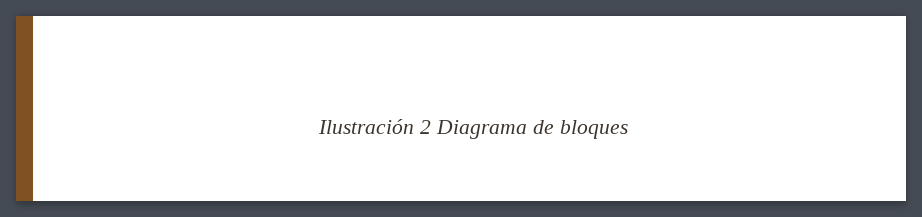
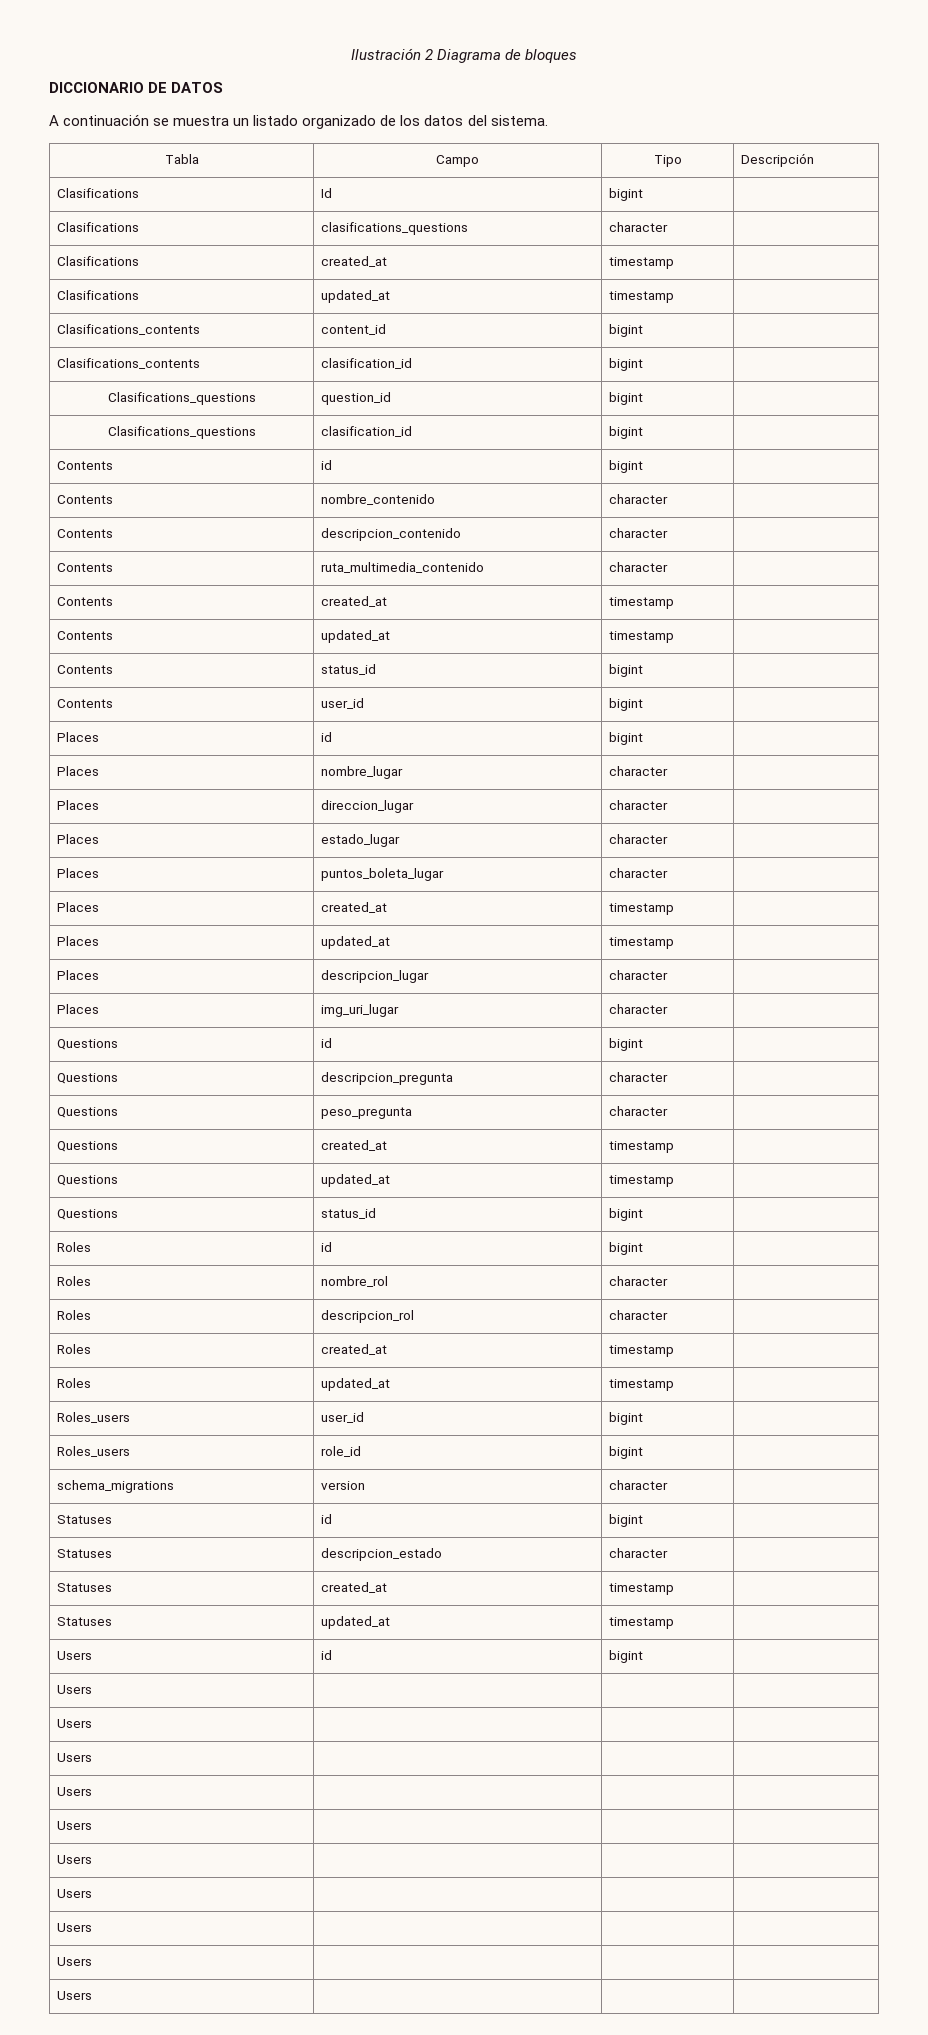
+ DICCIONARIO DE DATOS
+ A continuación se muestra un listado organizado de los datos del sistema.
+ Tabla | Campo | Tipo | Descripción
+ Clasifications | Id | bigint |
+ Clasifications | clasifications_questions | character |
+ Clasifications | created_at | timestamp |
+ Clasifications | updated_at | timestamp |
+ Clasifications_contents | content_id | bigint |
+ Clasifications_contents | clasification_id | bigint |
+ Clasifications_questions | question_id | bigint |
+ Clasifications_questions | clasification_id | bigint |
+ Contents | id | bigint |
+ Contents | nombre_contenido | character |
+ Contents | descripcion_contenido | character |
+ Contents | ruta_multimedia_contenido | character |
+ Contents | created_at | timestamp |
+ Contents | updated_at | timestamp |
+ Contents | status_id | bigint |
+ Contents | user_id | bigint |
+ Places | id | bigint |
+ Places | nombre_lugar | character |
+ Places | direccion_lugar | character |
+ Places | estado_lugar | character |
+ Places | puntos_boleta_lugar | character |
+ Places | created_at | timestamp |
+ Places | updated_at | timestamp |
+ Places | descripcion_lugar | character |
+ Places | img_uri_lugar | character |
+ Questions | id | bigint |
+ Questions | descripcion_pregunta | character |
+ Questions | peso_pregunta | character |
+ Questions | created_at | timestamp |
+ Questions | updated_at | timestamp |
+ Questions | status_id | bigint |
+ Roles | id | bigint |
+ Roles | nombre_rol | character |
+ Roles | descripcion_rol | character |
+ Roles | created_at | timestamp |
+ Roles | updated_at | timestamp |
+ Roles_users | user_id | bigint |
+ Roles_users | role_id | bigint |
+ schema_migrations | version | character |
+ Statuses | id | bigint |
+ Statuses | descripcion_estado | character |
+ Statuses | created_at | timestamp |
+ Statuses | updated_at | timestamp |
+ Users | id | bigint |
+ Users | | |
+ Users | | |
+ Users | | |
+ Users | | |
+ Users | | |
+ Users | | |
+ Users | | |
+ Users | | |
+ Users | | |
+ Users | | |

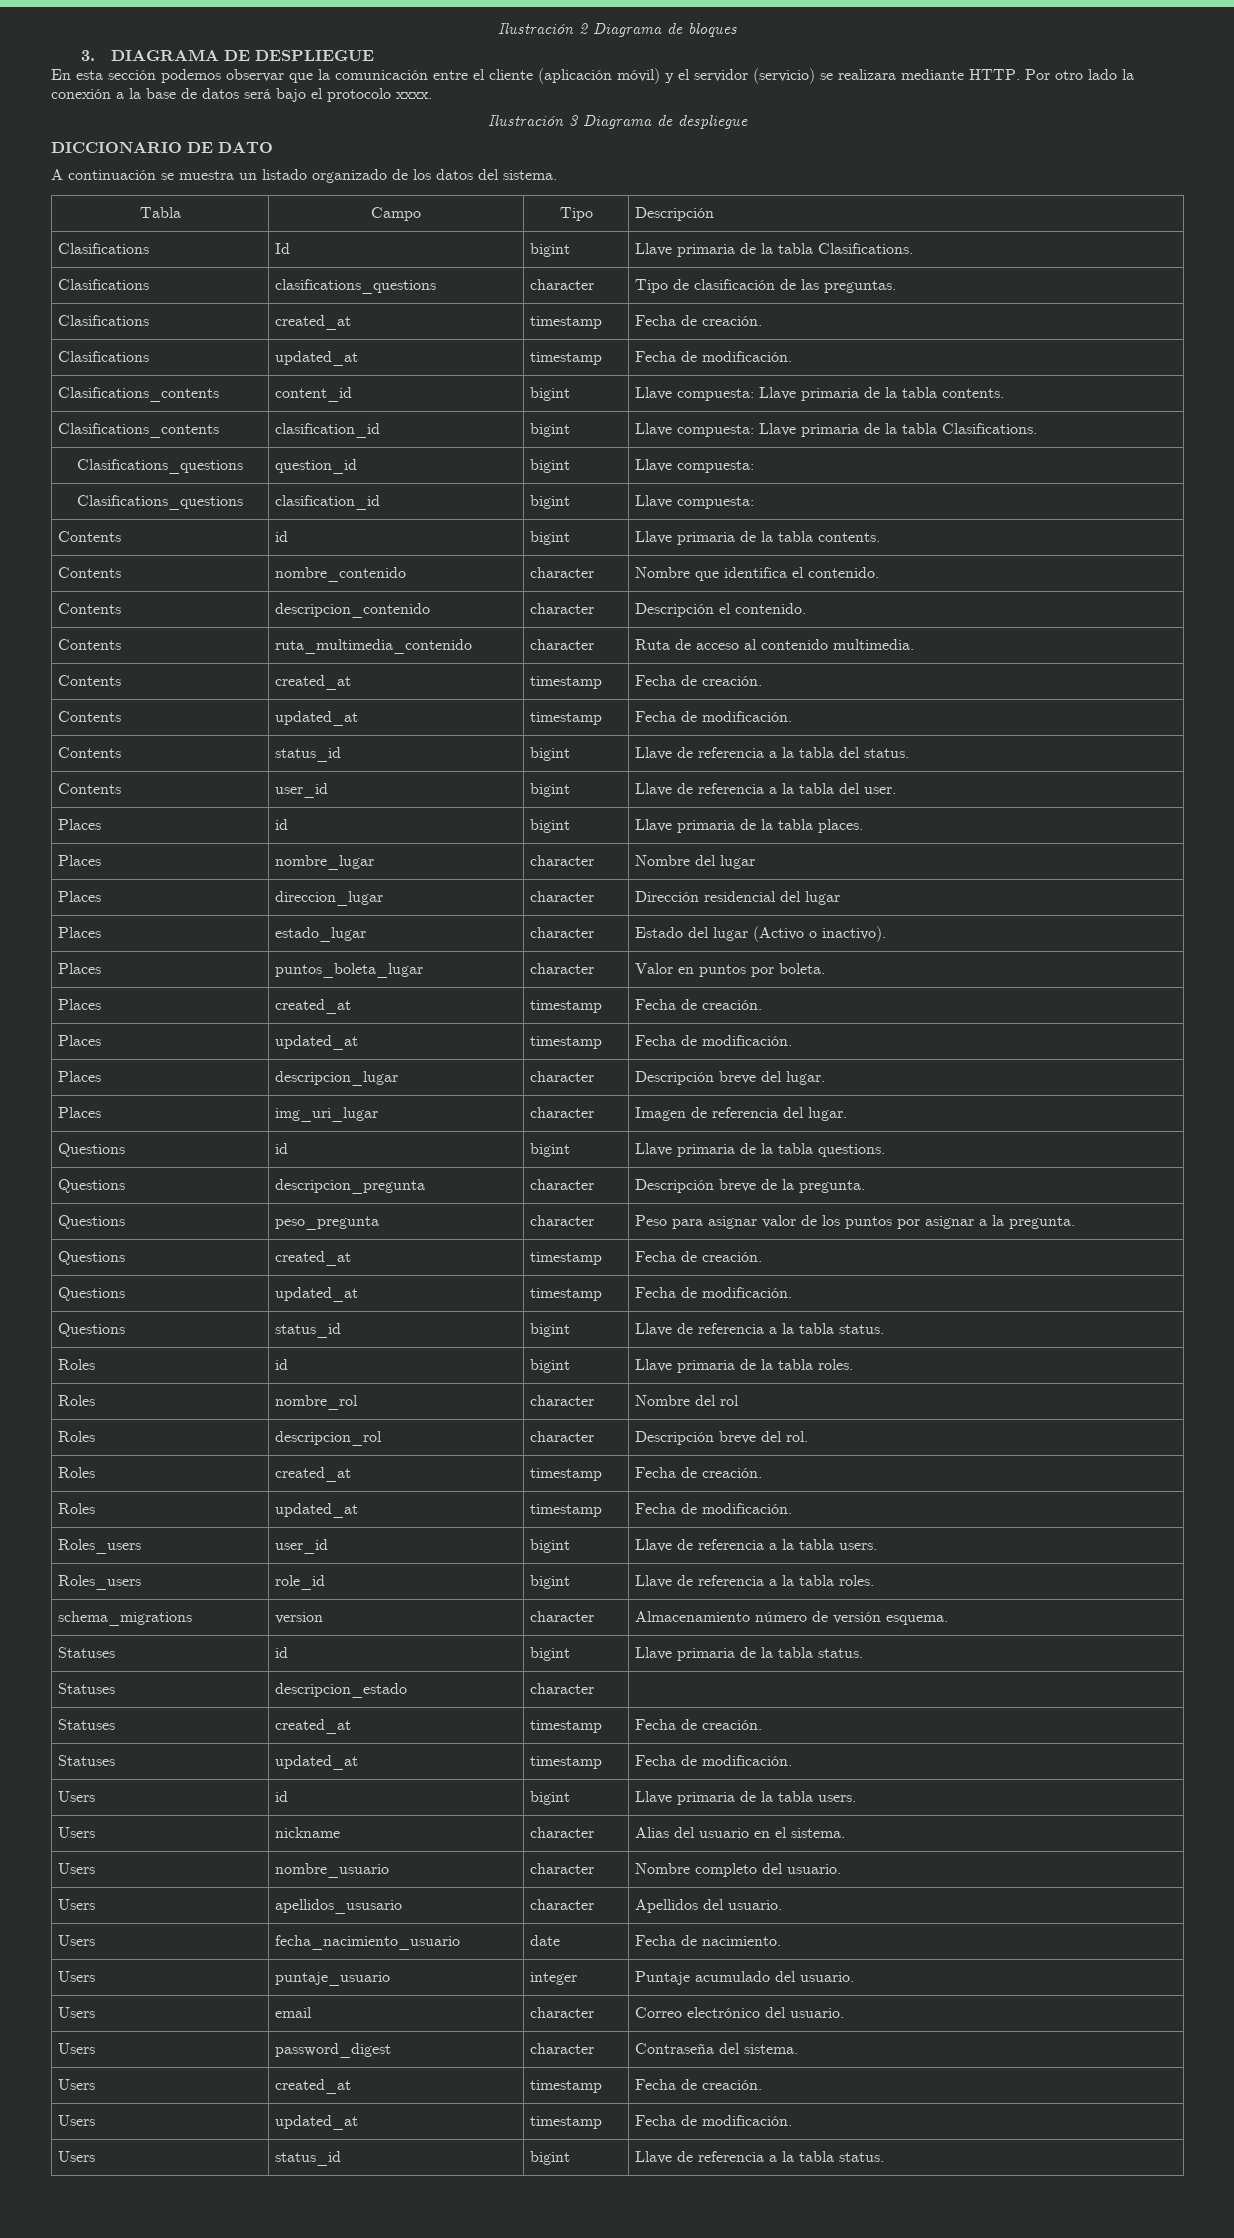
+ 3. DIAGRAMA DE DESPLIEGUE
+ En esta sección podemos observar que la comunicación entre el cliente (aplicación móvil) y el servidor (servicio) se realizara mediante HTTP. Por otro lado la conexión a la base de datos será bajo el protocolo xxxx.
+ Ilustración 3 Diagrama de despliegue
- DICCIONARIO DE DATOS
+ DICCIONARIO DE DATO
- Clasifications | Id | bigint |
- Clasifications | clasifications_questions | character |
+ Clasifications | Id | bigint | Llave primaria de la tabla Clasifications.
+ Clasifications | clasifications_questions | character | Tipo de clasificación de las preguntas.
- Clasifications | created_at | timestamp |
+ Clasifications | created_at | timestamp | Fecha de creación.
- Clasifications | updated_at | timestamp |
+ Clasifications | updated_at | timestamp | Fecha de modificación.
- Clasifications_contents | content_id | bigint |
- Clasifications_contents | clasification_id | bigint |
+ Clasifications_contents | content_id | bigint | Llave compuesta: Llave primaria de la tabla contents.
+ Clasifications_contents | clasification_id | bigint | Llave compuesta: Llave primaria de la tabla Clasifications.
- Clasifications_questions | question_id | bigint |
+ Clasifications_questions | question_id | bigint | Llave compuesta:
- Clasifications_questions | clasification_id | bigint |
+ Clasifications_questions | clasification_id | bigint | Llave compuesta:
- Contents | id | bigint |
- Contents | nombre_contenido | character |
+ Contents | id | bigint | Llave primaria de la tabla contents.
+ Contents | nombre_contenido | character | Nombre que identifica el contenido.
- Contents | descripcion_contenido | character |
+ Contents | descripcion_contenido | character | Descripción el contenido.
- Contents | ruta_multimedia_contenido | character |
+ Contents | ruta_multimedia_contenido | character | Ruta de acceso al contenido multimedia.
- Contents | created_at | timestamp |
+ Contents | created_at | timestamp | Fecha de creación.
- Contents | updated_at | timestamp |
+ Contents | updated_at | timestamp | Fecha de modificación.
- Contents | status_id | bigint |
- Contents | user_id | bigint |
- Places | id | bigint |
+ Contents | status_id | bigint | Llave de referencia a la tabla del status.
+ Contents | user_id | bigint | Llave de referencia a la tabla del user.
+ Places | id | bigint | Llave primaria de la tabla places.
- Places | nombre_lugar | character |
+ Places | nombre_lugar | character | Nombre del lugar
- Places | direccion_lugar | character |
+ Places | direccion_lugar | character | Dirección residencial del lugar
- Places | estado_lugar | character |
- Places | puntos_boleta_lugar | character |
+ Places | estado_lugar | character | Estado del lugar (Activo o inactivo).
+ Places | puntos_boleta_lugar | character | Valor en puntos por boleta.
- Places | created_at | timestamp |
+ Places | created_at | timestamp | Fecha de creación.
- Places | updated_at | timestamp |
+ Places | updated_at | timestamp | Fecha de modificación.
- Places | descripcion_lugar | character |
+ Places | descripcion_lugar | character | Descripción breve del lugar.
- Places | img_uri_lugar | character |
- Questions | id | bigint |
- Questions | descripcion_pregunta | character |
- Questions | peso_pregunta | character |
+ Places | img_uri_lugar | character | Imagen de referencia del lugar.
+ Questions | id | bigint | Llave primaria de la tabla questions.
+ Questions | descripcion_pregunta | character | Descripción breve de la pregunta.
+ Questions | peso_pregunta | character | Peso para asignar valor de los puntos por asignar a la pregunta.
- Questions | created_at | timestamp |
+ Questions | created_at | timestamp | Fecha de creación.
- Questions | updated_at | timestamp |
+ Questions | updated_at | timestamp | Fecha de modificación.
- Questions | status_id | bigint |
- Roles | id | bigint |
+ Questions | status_id | bigint | Llave de referencia a la tabla status.
+ Roles | id | bigint | Llave primaria de la tabla roles.
- Roles | nombre_rol | character |
+ Roles | nombre_rol | character | Nombre del rol
- Roles | descripcion_rol | character |
+ Roles | descripcion_rol | character | Descripción breve del rol.
- Roles | created_at | timestamp |
+ Roles | created_at | timestamp | Fecha de creación.
- Roles | updated_at | timestamp |
+ Roles | updated_at | timestamp | Fecha de modificación.
- Roles_users | user_id | bigint |
- Roles_users | role_id | bigint |
- schema_migrations | version | character |
- Statuses | id | bigint |
+ Roles_users | user_id | bigint | Llave de referencia a la tabla users.
+ Roles_users | role_id | bigint | Llave de referencia a la tabla roles.
+ schema_migrations | version | character | Almacenamiento número de versión esquema.
+ Statuses | id | bigint | Llave primaria de la tabla status.
- Statuses | created_at | timestamp |
+ Statuses | created_at | timestamp | Fecha de creación.
- Statuses | updated_at | timestamp |
+ Statuses | updated_at | timestamp | Fecha de modificación.
- Users | id | bigint |
- Users | | |
- Users | | |
- Users | | |
- Users | | |
- Users | | |
- Users | | |
- Users | | |
- Users | | |
- Users | | |
- Users | | |
+ Users | id | bigint | Llave primaria de la tabla users.
+ Users | nickname | character | Alias del usuario en el sistema.
+ Users | nombre_usuario | character | Nombre completo del usuario.
+ Users | apellidos_ususario | character | Apellidos del usuario.
+ Users | fecha_nacimiento_usuario | date | Fecha de nacimiento.
+ Users | puntaje_usuario | integer | Puntaje acumulado del usuario.
+ Users | email | character | Correo electrónico del usuario.
+ Users | password_digest | character | Contraseña del sistema.
+ Users | created_at | timestamp | Fecha de creación.
+ Users | updated_at | timestamp | Fecha de modificación.
+ Users | status_id | bigint | Llave de referencia a la tabla status.

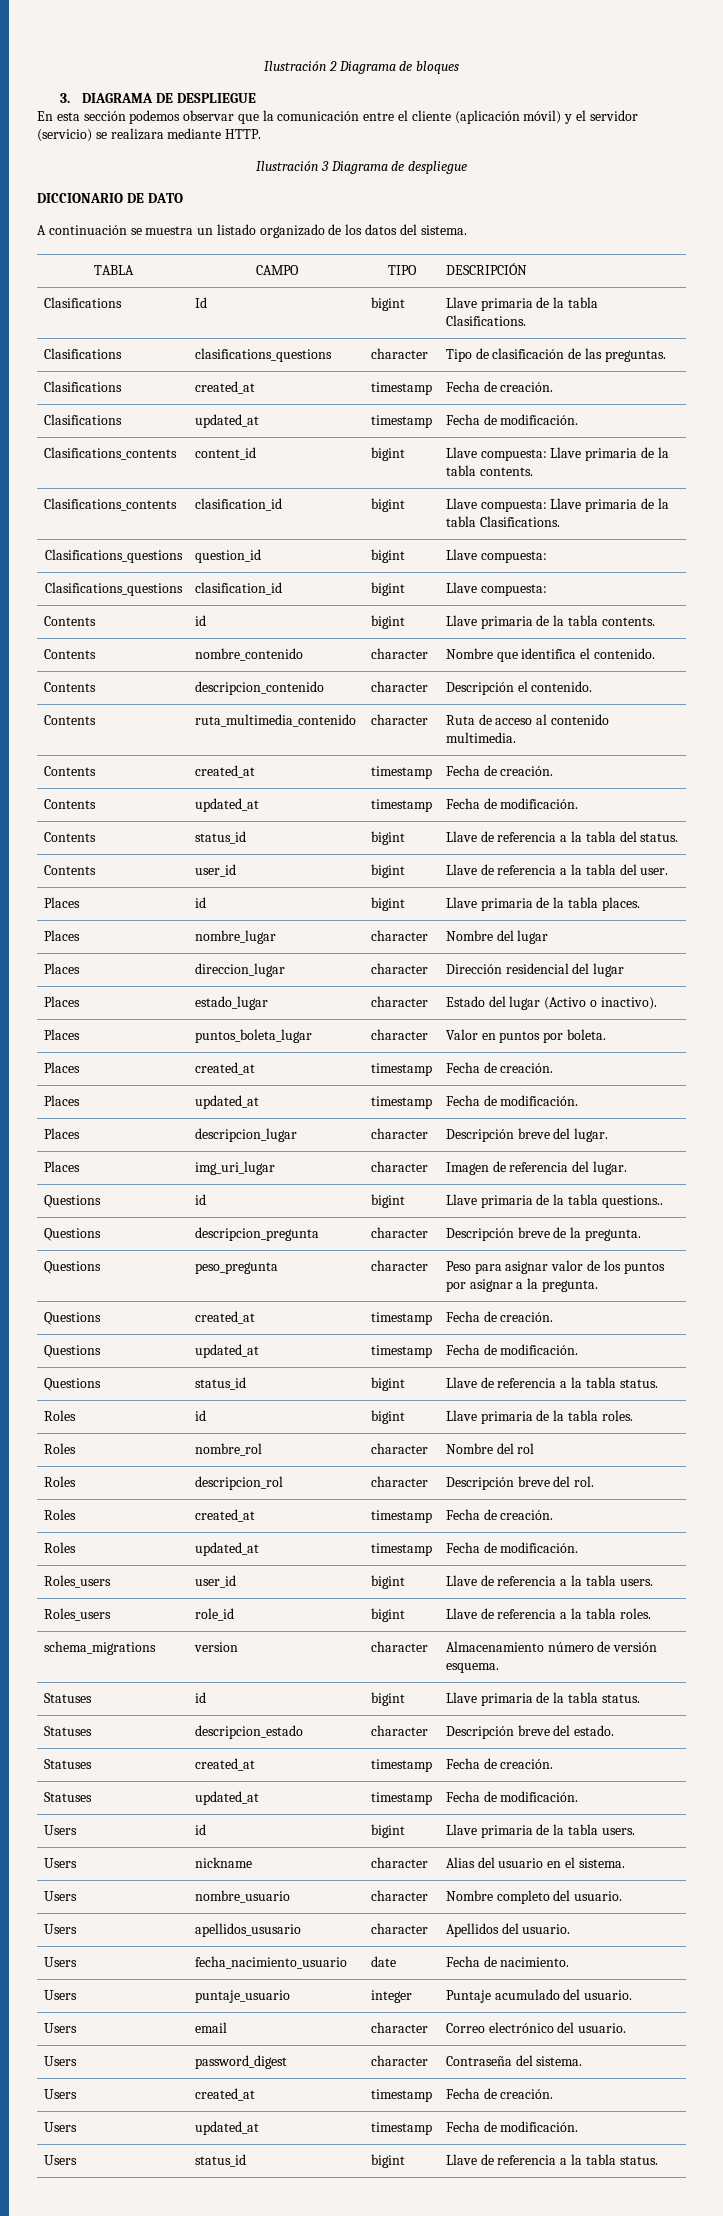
- Por otro lado la conexión a la base de datos será bajo el protocolo xxxx.
- Tabla | Campo | Tipo | Descripción
+ TABLA | CAMPO | TIPO | DESCRIPCIÓN
- Questions | id | bigint | Llave primaria de la tabla questions.
+ Questions | id | bigint | Llave primaria de la tabla questions..
- Statuses | descripcion_estado | character |
+ Statuses | descripcion_estado | character | Descripción breve del estado.

